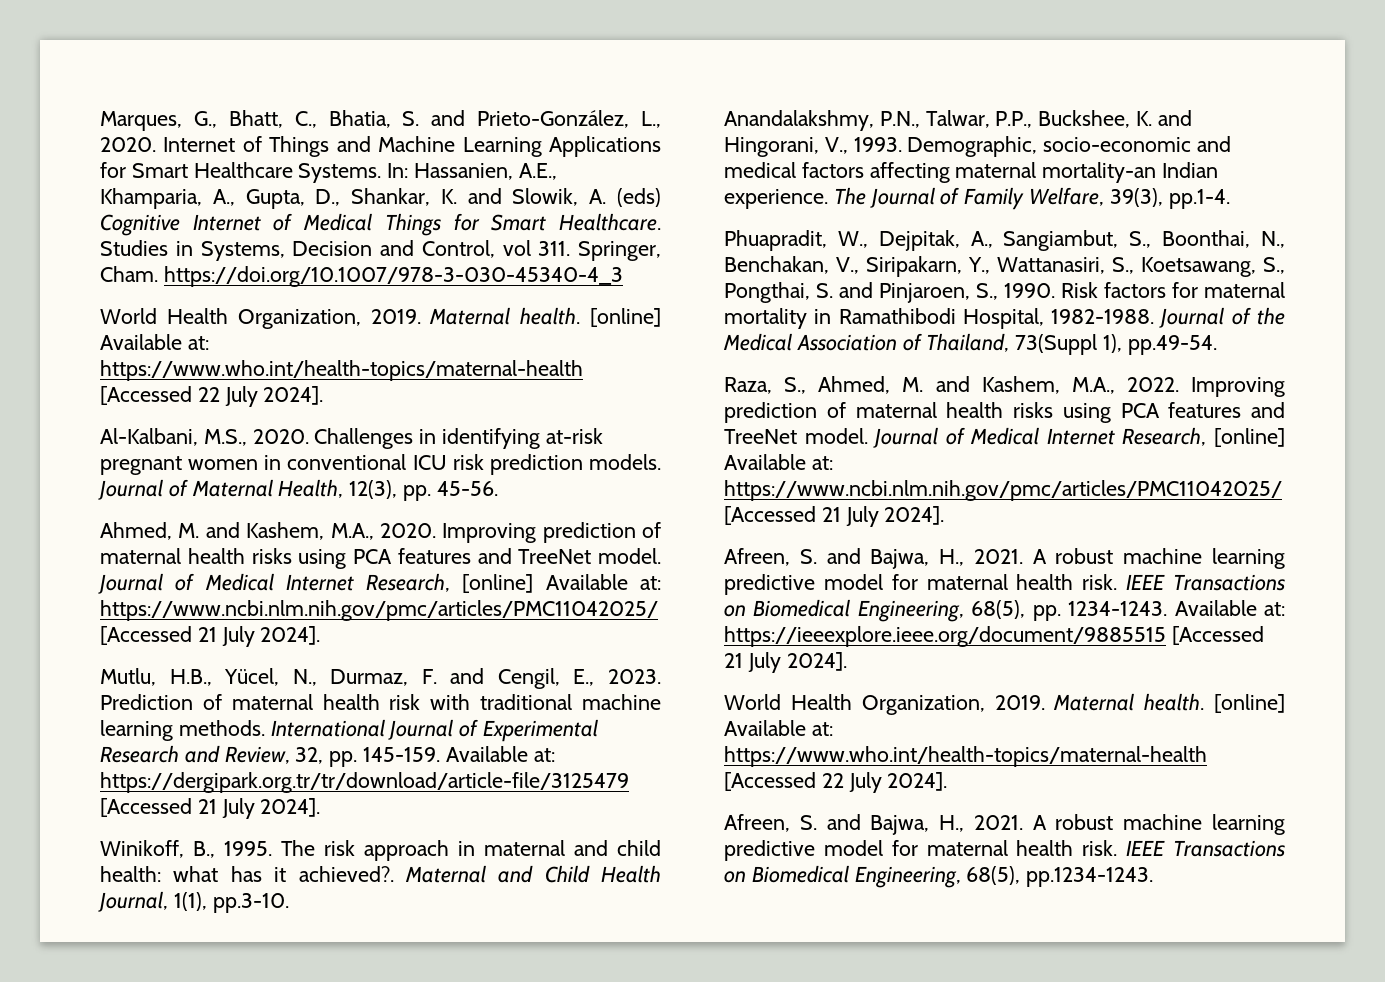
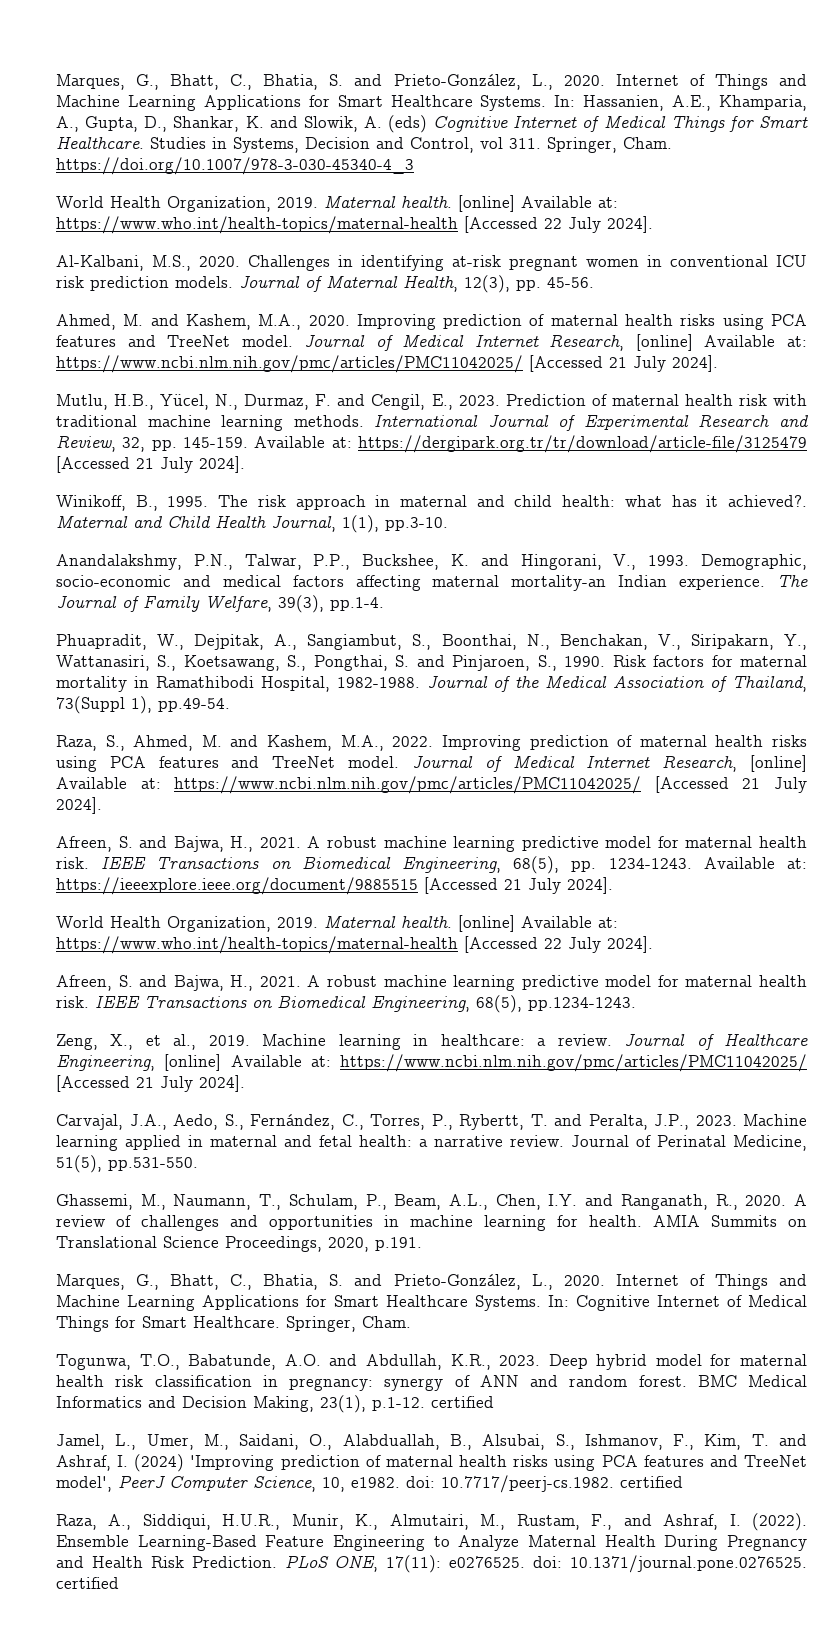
+ Zeng, X., et al., 2019. Machine learning in healthcare: a review. Journal of Healthcare Engineering, [online] Available at: https://www.ncbi.nlm.nih.gov/pmc/articles/PMC11042025/ [Accessed 21 July 2024].
+ Carvajal, J.A., Aedo, S., Fernández, C., Torres, P., Rybertt, T. and Peralta, J.P., 2023. Machine learning applied in maternal and fetal health: a narrative review. Journal of Perinatal Medicine, 51(5), pp.531-550.
+ Ghassemi, M., Naumann, T., Schulam, P., Beam, A.L., Chen, I.Y. and Ranganath, R., 2020. A review of challenges and opportunities in machine learning for health. AMIA Summits on Translational Science Proceedings, 2020, p.191.
+ Marques, G., Bhatt, C., Bhatia, S. and Prieto-González, L., 2020. Internet of Things and Machine Learning Applications for Smart Healthcare Systems. In: Cognitive Internet of Medical Things for Smart Healthcare. Springer, Cham.
+ Togunwa, T.O., Babatunde, A.O. and Abdullah, K.R., 2023. Deep hybrid model for maternal health risk classification in pregnancy: synergy of ANN and random forest. BMC Medical Informatics and Decision Making, 23(1), p.1-12. certified
+ Jamel, L., Umer, M., Saidani, O., Alabduallah, B., Alsubai, S., Ishmanov, F., Kim, T. and Ashraf, I. (2024) 'Improving prediction of maternal health risks using PCA features and TreeNet model', PeerJ Computer Science, 10, e1982. doi: 10.7717/peerj-cs.1982. certified
+ Raza, A., Siddiqui, H.U.R., Munir, K., Almutairi, M., Rustam, F., and Ashraf, I. (2022). Ensemble Learning-Based Feature Engineering to Analyze Maternal Health During Pregnancy and Health Risk Prediction. PLoS ONE, 17(11): e0276525. doi: 10.1371/journal.pone.0276525. certified

